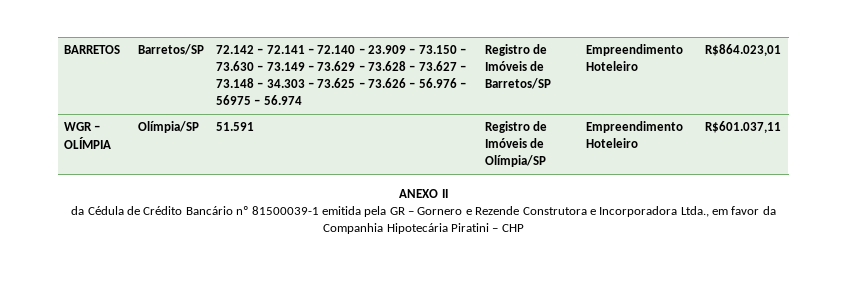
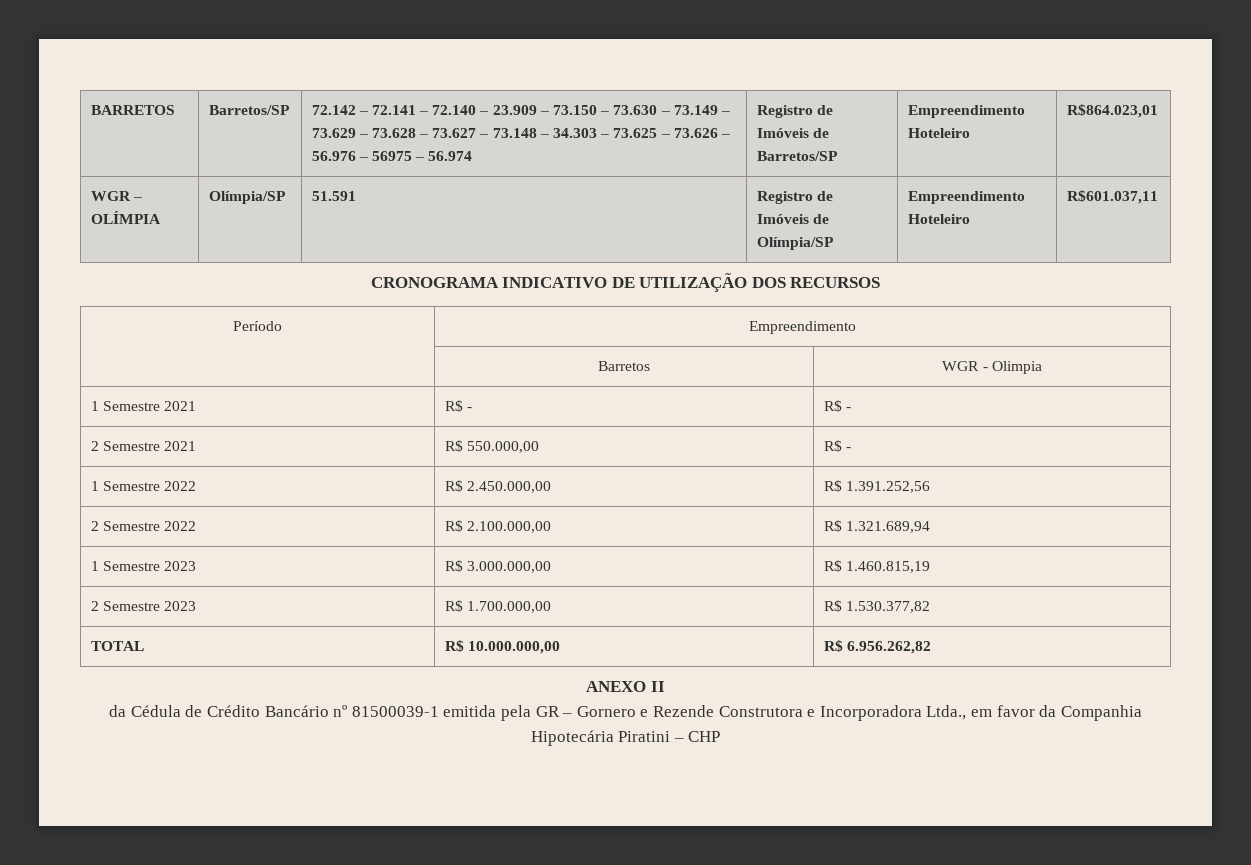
+ CRONOGRAMA INDICATIVO DE UTILIZAÇÃO DOS RECURSOS
+ Período | Empreendimento
+ | Barretos | WGR - Olimpia
+ 1 Semestre 2021 | R$ - | R$ -
+ 2 Semestre 2021 | R$ 550.000,00 | R$ -
+ 1 Semestre 2022 | R$ 2.450.000,00 | R$ 1.391.252,56
+ 2 Semestre 2022 | R$ 2.100.000,00 | R$ 1.321.689,94
+ 1 Semestre 2023 | R$ 3.000.000,00 | R$ 1.460.815,19
+ 2 Semestre 2023 | R$ 1.700.000,00 | R$ 1.530.377,82
+ TOTAL | R$ 10.000.000,00 | R$ 6.956.262,82

